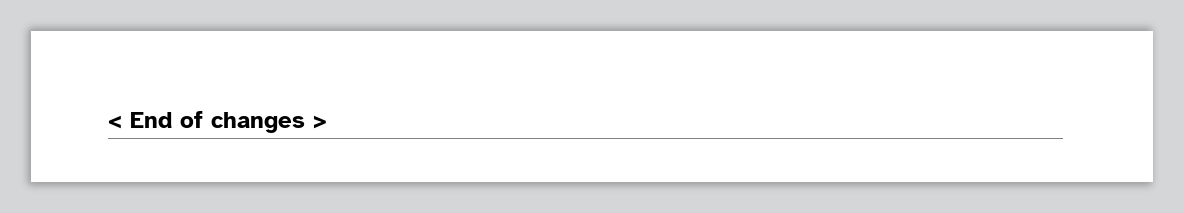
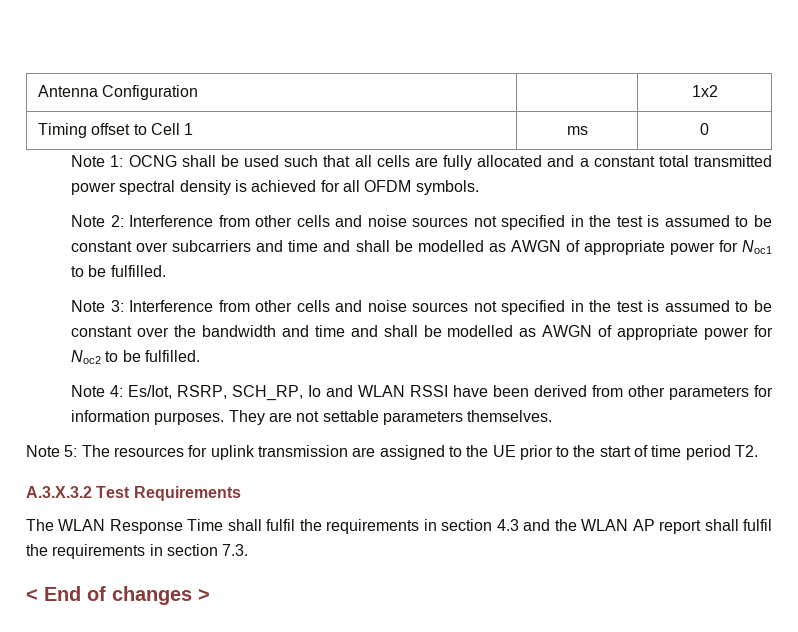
+ Antenna Configuration | | 1x2
+ Timing offset to Cell 1 | ms | 0
+ Note 1: OCNG shall be used such that all cells are fully allocated and a constant total transmitted power spectral density is achieved for all OFDM symbols.
+ Note 2: Interference from other cells and noise sources not specified in the test is assumed to be constant over subcarriers and time and shall be modelled as AWGN of appropriate power for Noc1 to be fulfilled.
+ Note 3: Interference from other cells and noise sources not specified in the test is assumed to be constant over the bandwidth and time and shall be modelled as AWGN of appropriate power for Noc2 to be fulfilled.
+ Note 4: Es/Iot, RSRP, SCH_RP, Io and WLAN RSSI have been derived from other parameters for information purposes. They are not settable parameters themselves.
+ Note 5: The resources for uplink transmission are assigned to the UE prior to the start of time period T2.
+ A.3.X.3.2 Test Requirements
+ The WLAN Response Time shall fulfil the requirements in section 4.3 and the WLAN AP report shall fulfil the requirements in section 7.3.

